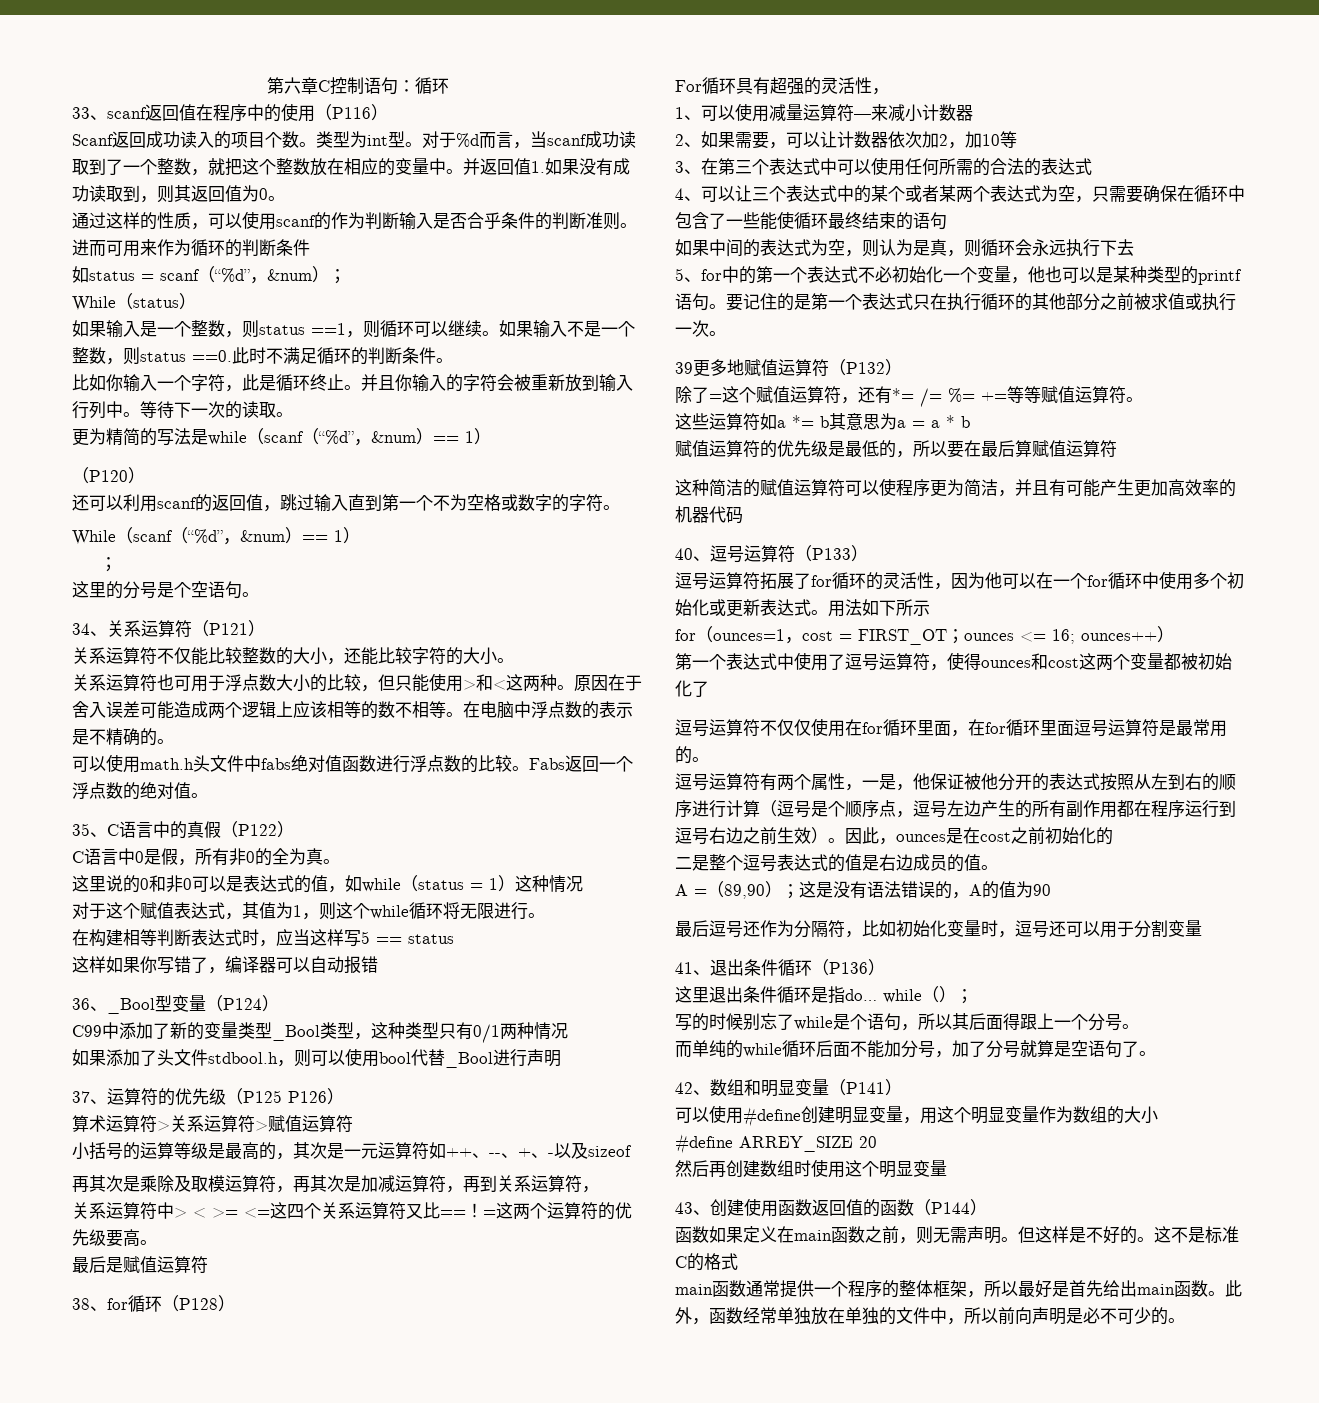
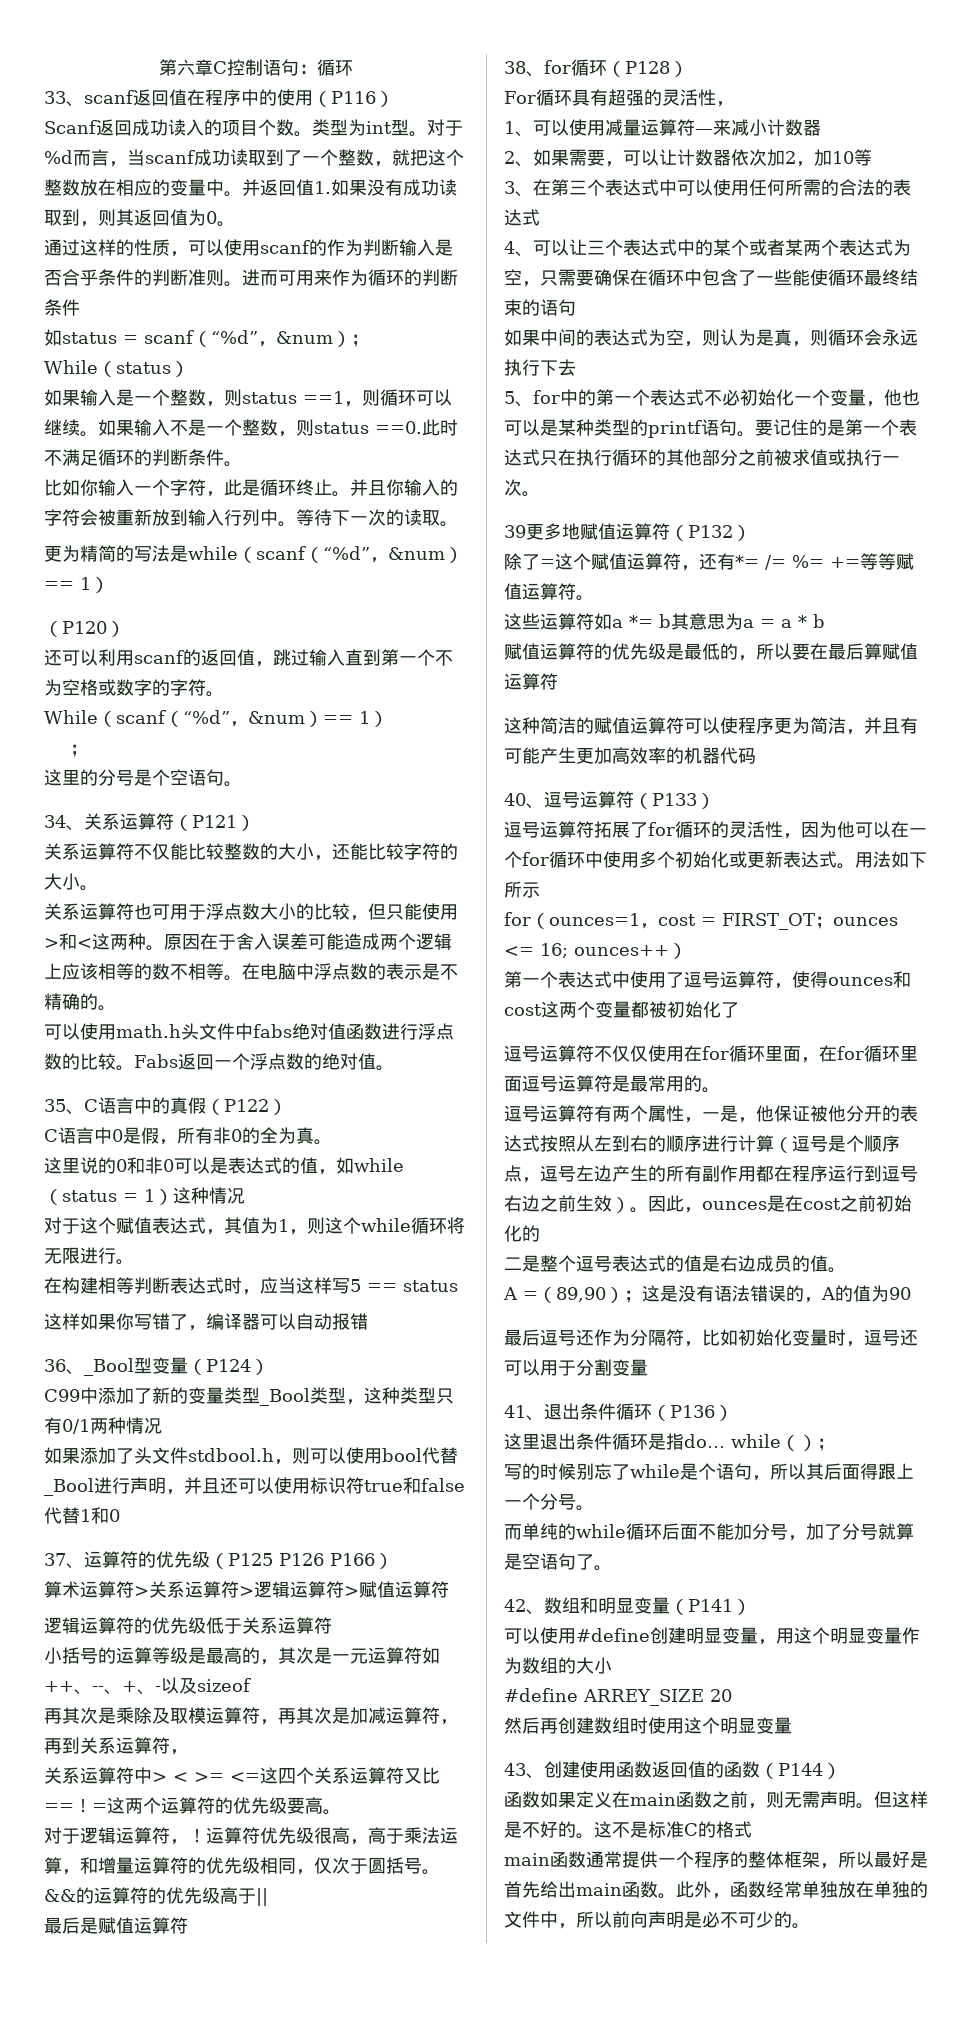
- 如果添加了头文件stdbool.h，则可以使用bool代替_Bool进行声明
+ 如果添加了头文件stdbool.h，则可以使用bool代替_Bool进行声明，并且还可以使用标识符true和false代替1和0
- 37、运算符的优先级（P125 P126）
+ 37、运算符的优先级（P125 P126 P166）
- 算术运算符>关系运算符>赋值运算符
+ 算术运算符>关系运算符>逻辑运算符>赋值运算符
+ 逻辑运算符的优先级低于关系运算符
+ 对于逻辑运算符，！运算符优先级很高，高于乘法运算，和增量运算符的优先级相同，仅次于圆括号。&&的运算符的优先级高于||

